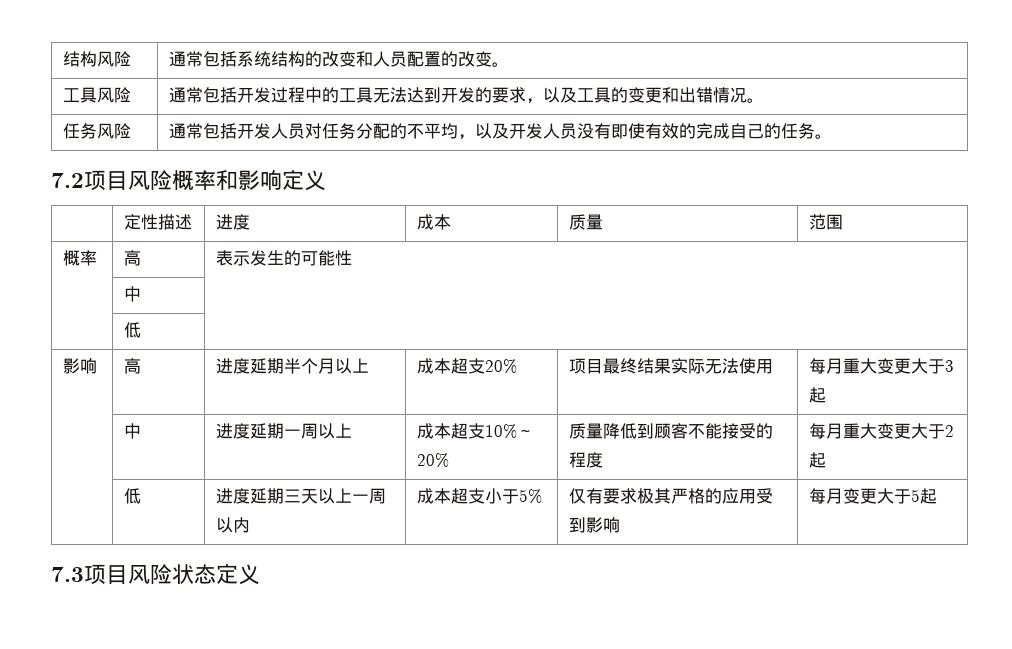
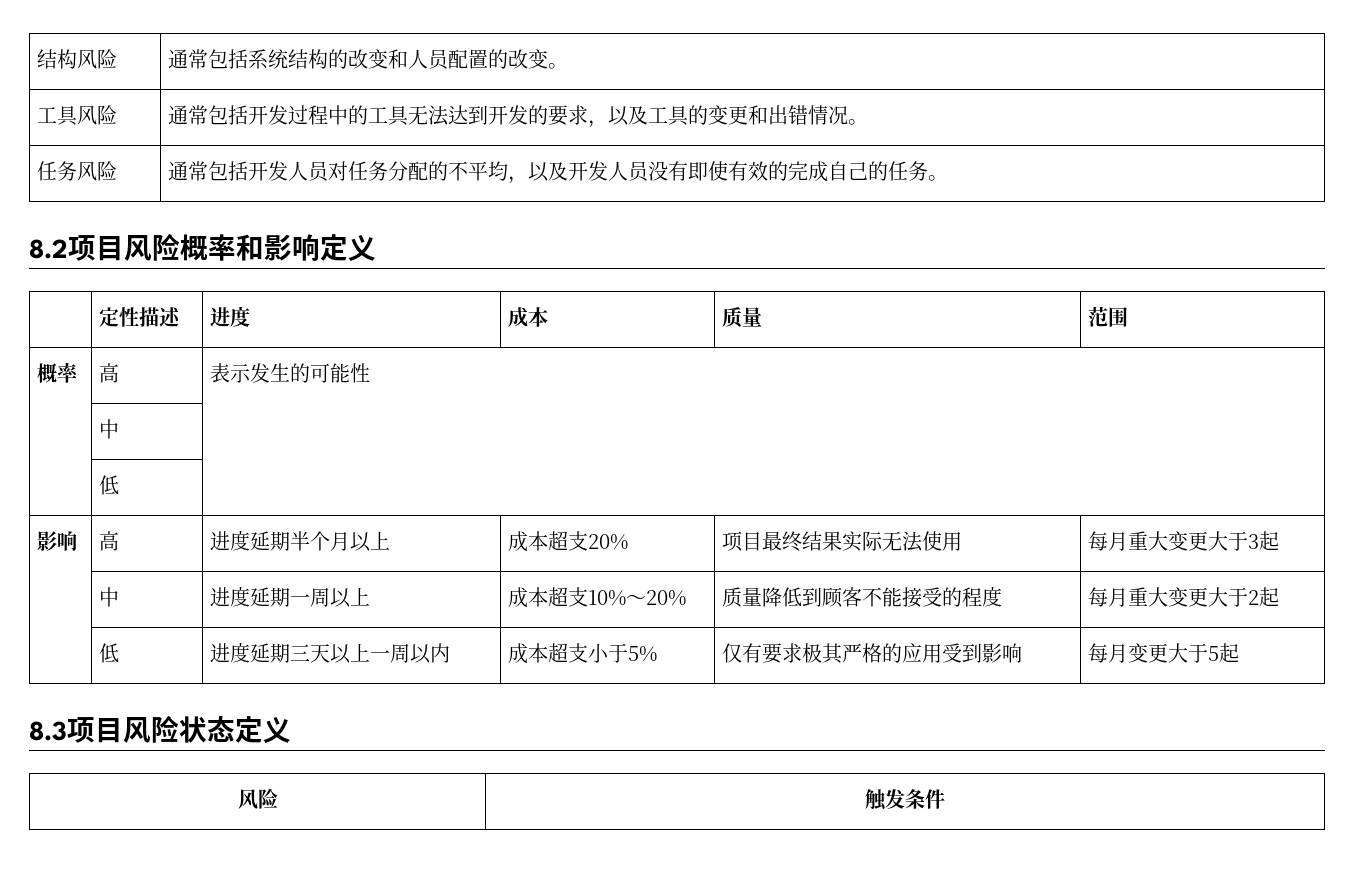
- 7.2项目风险概率和影响定义
+ 8.2项目风险概率和影响定义
- 7.3项目风险状态定义
+ 8.3项目风险状态定义
+ 风险 | 触发条件

